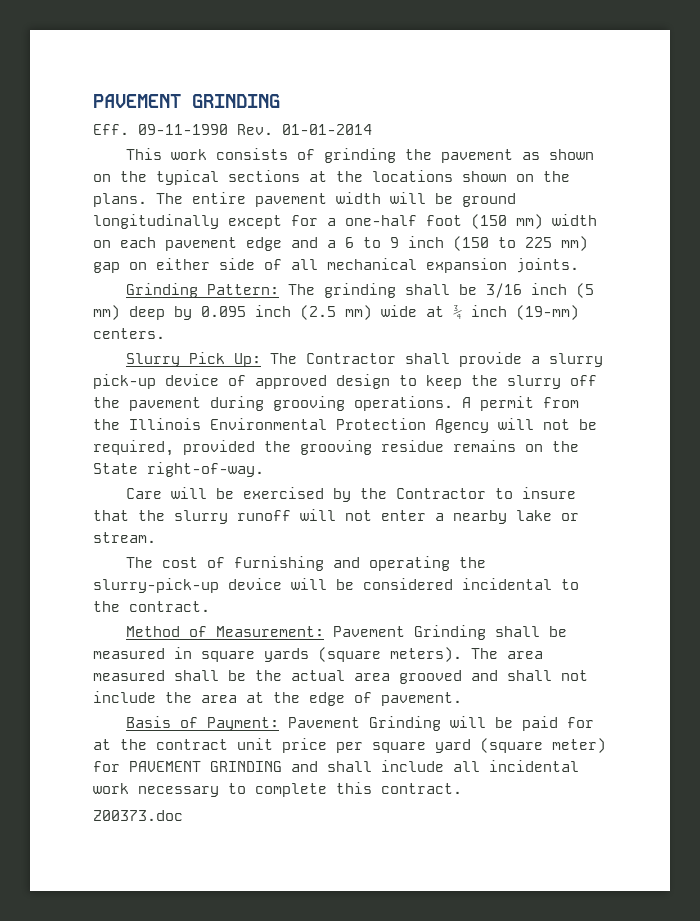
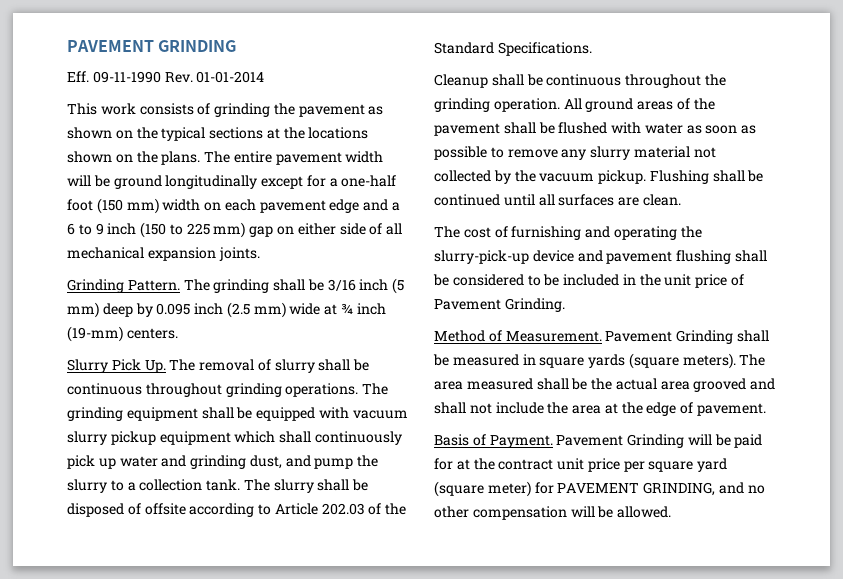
- Grinding Pattern: The grinding shall be 3/16 inch (5 mm) deep by 0.095 inch (2.5 mm) wide at ¾ inch (19-mm) centers.
+ Grinding Pattern. The grinding shall be 3/16 inch (5 mm) deep by 0.095 inch (2.5 mm) wide at ¾ inch (19-mm) centers.
- Slurry Pick Up: The Contractor shall provide a slurry pick-up device of approved design to keep the slurry off the pavement during grooving operations. A permit from the Illinois Environmental Protection Agency will not be required, provided the grooving residue remains on the State right-of-way.
- Care will be exercised by the Contractor to insure that the slurry runoff will not enter a nearby lake or stream.
+ Slurry Pick Up. The removal of slurry shall be continuous throughout grinding operations. The grinding equipment shall be equipped with vacuum slurry pickup equipment which shall continuously pick up water and grinding dust, and pump the slurry to a collection tank. The slurry shall be disposed of offsite according to Article 202.03 of the Standard Specifications.
+ Cleanup shall be continuous throughout the grinding operation. All ground areas of the pavement shall be flushed with water as soon as possible to remove any slurry material not collected by the vacuum pickup. Flushing shall be continued until all surfaces are clean.
- The cost of furnishing and operating the slurry-pick-up device will be considered incidental to the contract.
+ The cost of furnishing and operating the slurry-pick-up device and pavement flushing shall be considered to be included in the unit price of Pavement Grinding.
- Method of Measurement: Pavement Grinding shall be measured in square yards (square meters).
+ Method of Measurement. Pavement Grinding shall be measured in square yards (square meters).
- Basis of Payment: Pavement Grinding will be paid for at the contract unit price per square yard (square meter) for PAVEMENT GRINDING and shall include all incidental work necessary to complete this contract.
- Z00373.doc
+ Basis of Payment. Pavement Grinding will be paid for at the contract unit price per square yard (square meter) for PAVEMENT GRINDING, and no other compensation will be allowed.

